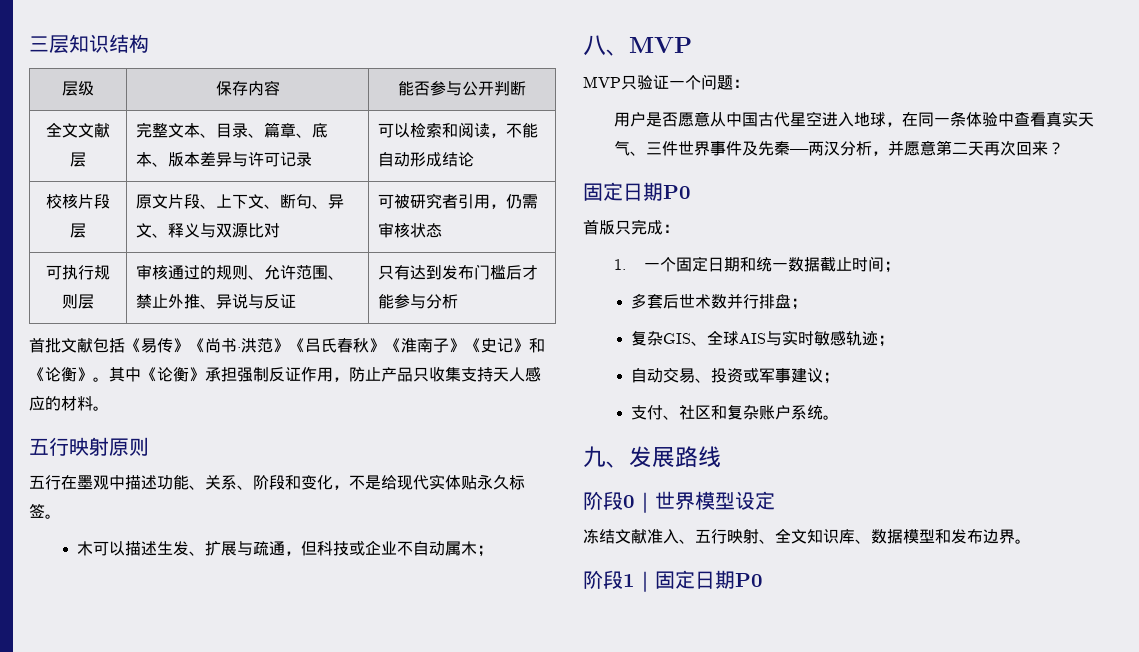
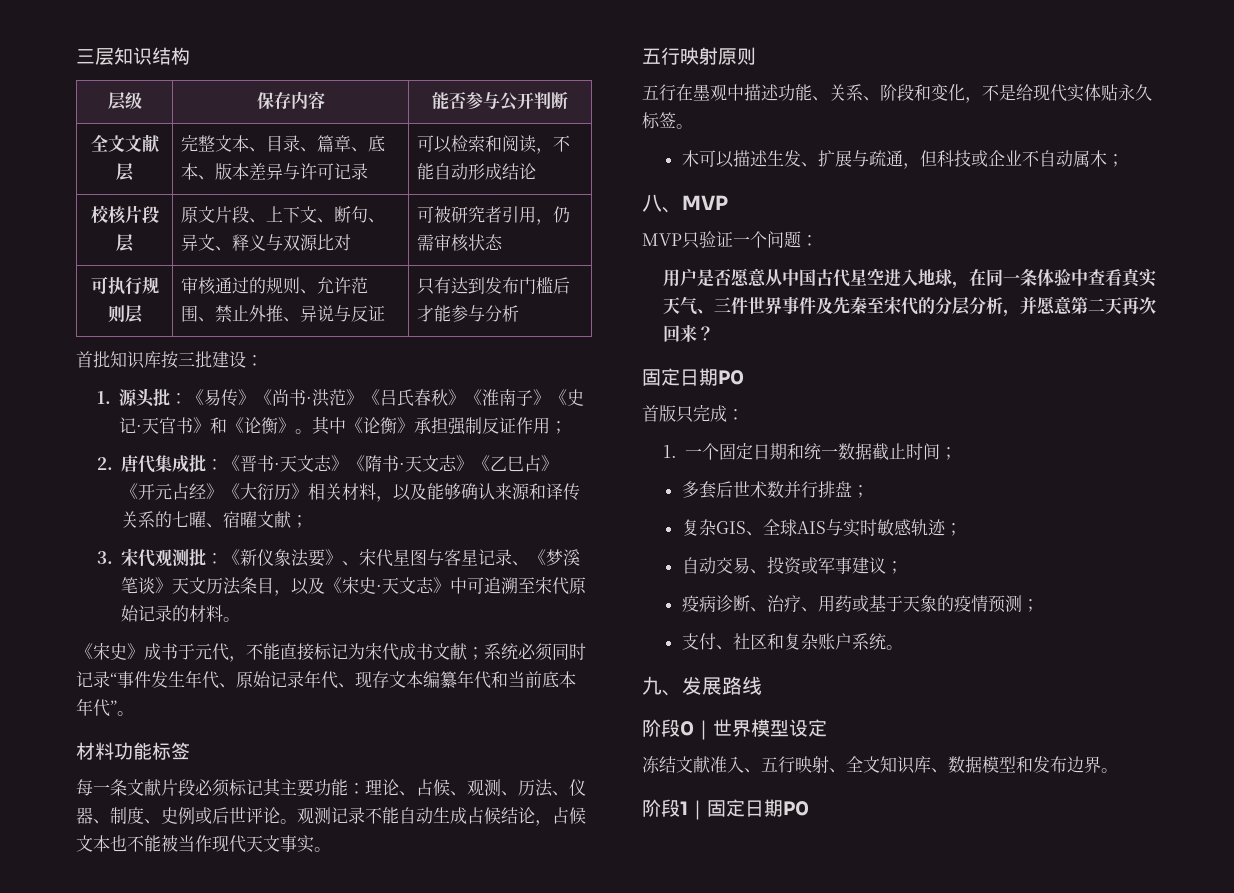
- 首批文献包括《易传》《尚书·洪范》《吕氏春秋》《淮南子》《史记》和《论衡》。
+ 首批知识库按三批建设：
+ 1.源头批：《易传》《尚书·洪范》《吕氏春秋》《淮南子》《史记·天官书》和《论衡》。
- 其中《论衡》承担强制反证作用，防止产品只收集支持天人感应的材料。
+ 其中《论衡》承担强制反证作用；
+ 2.唐代集成批：《晋书·天文志》《隋书·天文志》《乙巳占》《开元占经》《大衍历》相关材料，以及能够确认来源和译传关系的七曜、宿曜文献；
+ 3.宋代观测批：《新仪象法要》、宋代星图与客星记录、《梦溪笔谈》天文历法条目，以及《宋史·天文志》中可追溯至宋代原始记录的材料。
+ 《宋史》成书于元代，不能直接标记为宋代成书文献；系统必须同时记录“事件发生年代、原始记录年代、现存文本编纂年代和当前底本年代”。
+ 材料功能标签
+ 每一条文献片段必须标记其主要功能：理论、占候、观测、历法、仪器、制度、史例或后世评论。观测记录不能自动生成占候结论，占候文本也不能被当作现代天文事实。
- 用户是否愿意从中国古代星空进入地球，在同一条体验中查看真实天气、三件世界事件及先秦—两汉分析，并愿意第二天再次回来？
+ 用户是否愿意从中国古代星空进入地球，在同一条体验中查看真实天气、三件世界事件及先秦至宋代的分层分析，并愿意第二天再次回来？
+ 疫病诊断、治疗、用药或基于天象的疫情预测；

